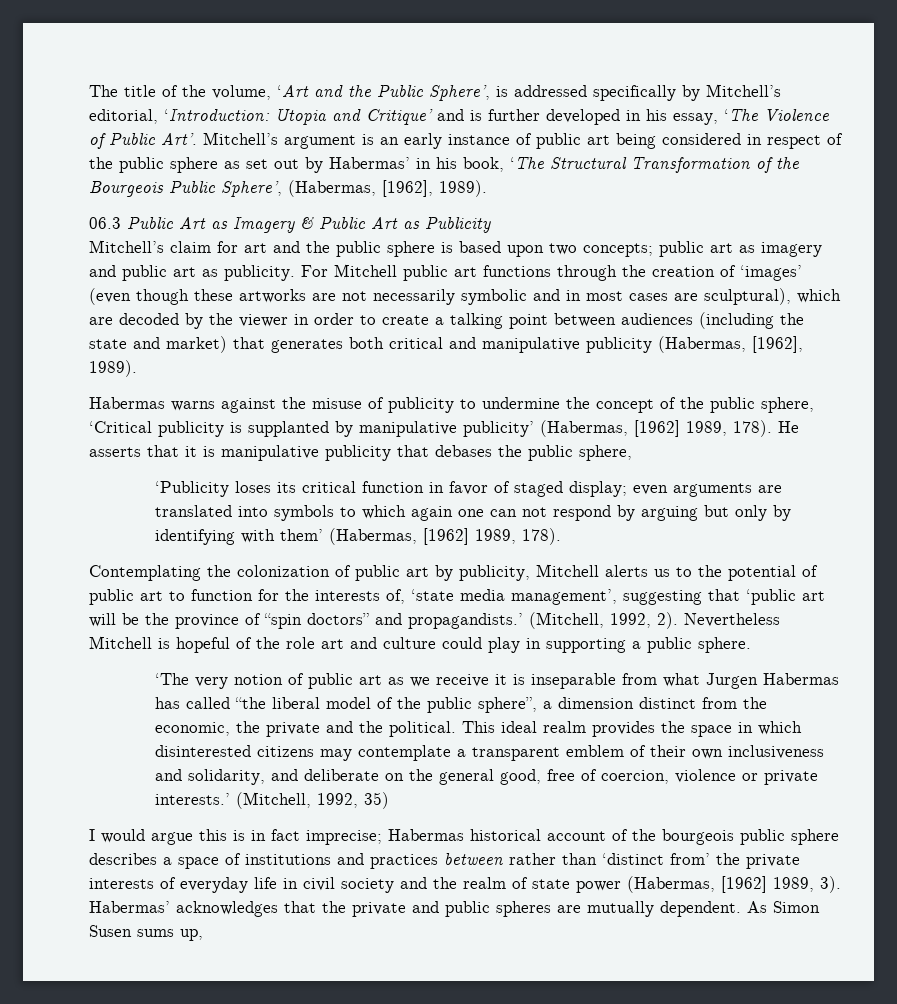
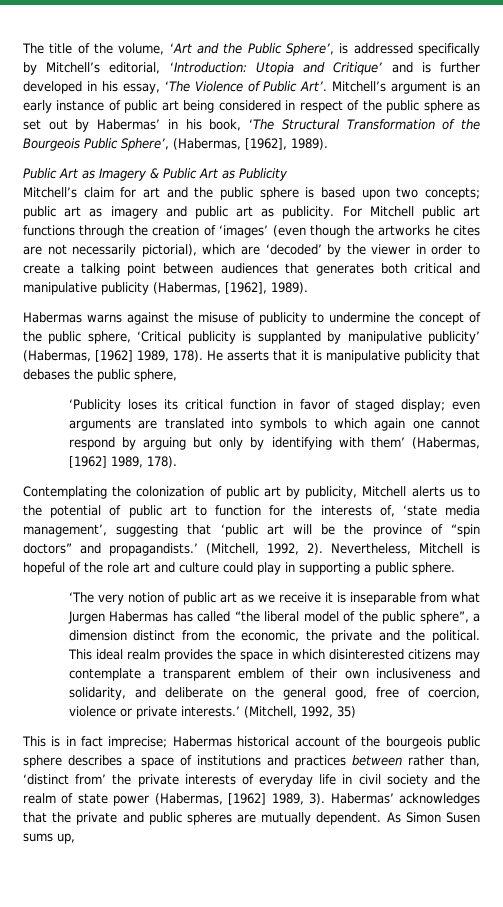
- 06.3 Public Art as Imagery & Public Art as Publicity
+ Public Art as Imagery & Public Art as Publicity
- For Mitchell public art functions through the creation of ‘images’ (even though these artworks are not necessarily symbolic and in most cases are sculptural), which are decoded by the viewer in order to create a talking point between audiences (including the state and market) that generates both critical and manipulative publicity (Habermas, [1962], 1989).
+ For Mitchell public art functions through the creation of ‘images’ (even though the artworks he cites are not necessarily pictorial), which are ‘decoded’ by the viewer in order to create a talking point between audiences that generates both critical and manipulative publicity (Habermas, [1962], 1989).
- ‘Publicity loses its critical function in favor of staged display; even arguments are translated into symbols to which again one can not respond by arguing but only by identifying with them’ (Habermas, [1962] 1989, 178).
+ ‘Publicity loses its critical function in favor of staged display; even arguments are translated into symbols to which again one cannot respond by arguing but only by identifying with them’ (Habermas, [1962] 1989, 178).
- Nevertheless Mitchell is hopeful of the role art and culture could play in supporting a public sphere.
+ Nevertheless, Mitchell is hopeful of the role art and culture could play in supporting a public sphere.
- I would argue this is in fact imprecise; Habermas historical account of the bourgeois public sphere describes a space of institutions and practices between rather than ‘distinct from’ the private interests of everyday life in civil society and the realm of state power (Habermas, [1962] 1989, 3).
+ This is in fact imprecise; Habermas historical account of the bourgeois public sphere describes a space of institutions and practices between rather than, ‘distinct from’ the private interests of everyday life in civil society and the realm of state power (Habermas, [1962] 1989, 3).

